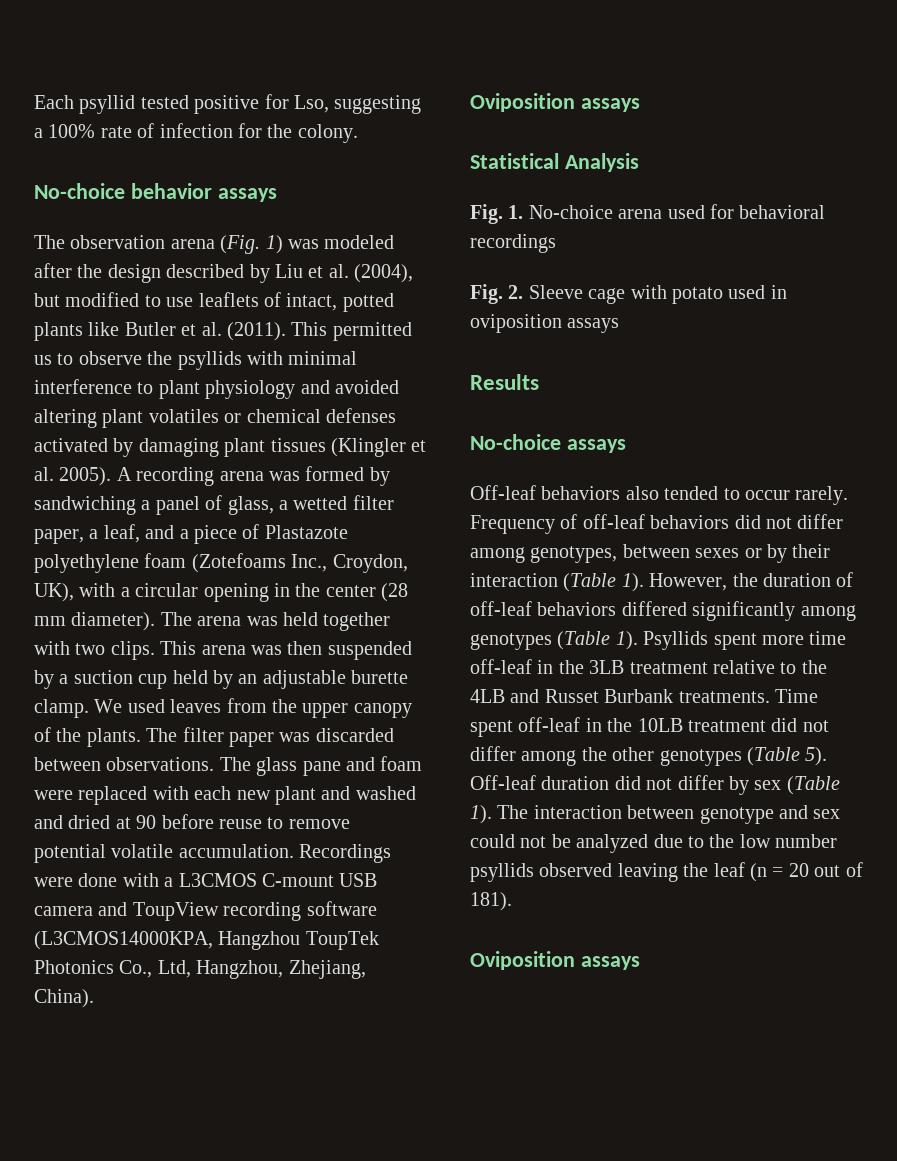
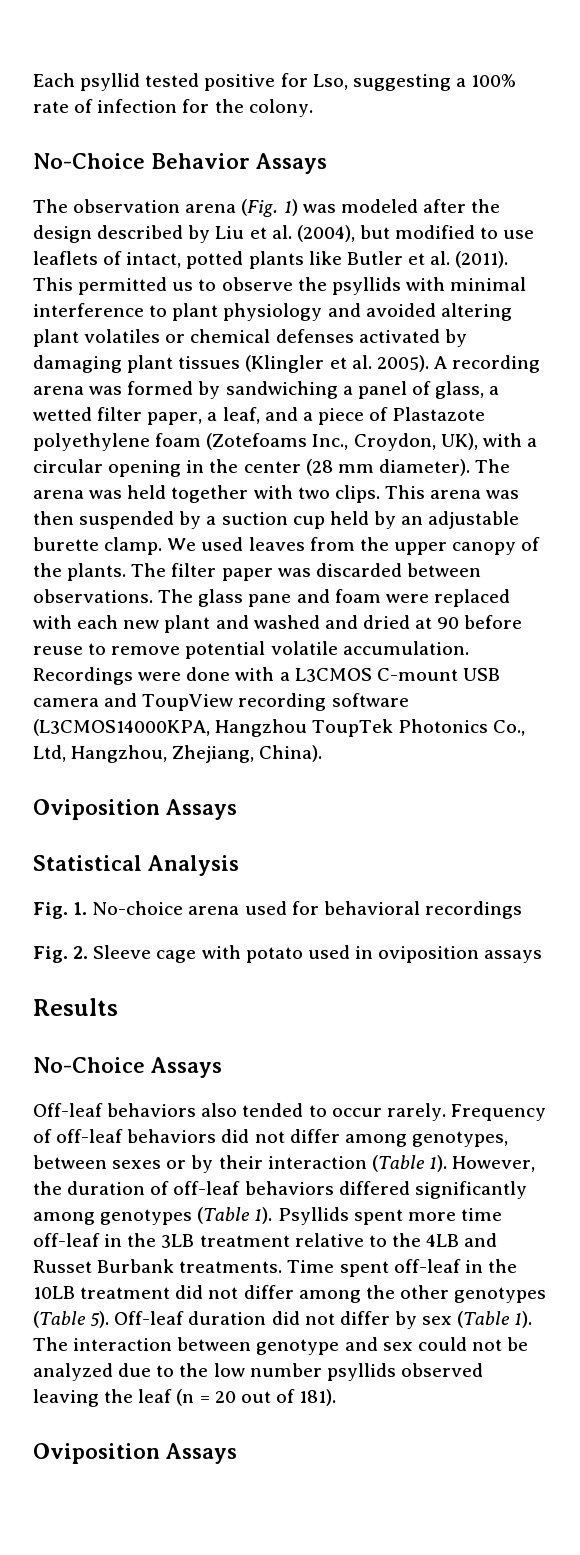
- No-choice behavior assays
+ No-Choice Behavior Assays
  Recordings were done with a L3CMOS C-mount USB camera and ToupView recording software (L3CMOS14000KPA, Hangzhou ToupTek Photonics Co., Ltd, Hangzhou, Zhejiang, China).
- Oviposition assays
+ Oviposition Assays
- No-choice assays
+ No-Choice Assays
  The interaction between genotype and sex could not be analyzed due to the low number psyllids observed leaving the leaf (n = 20 out of 181).
- Oviposition assays
+ Oviposition Assays

